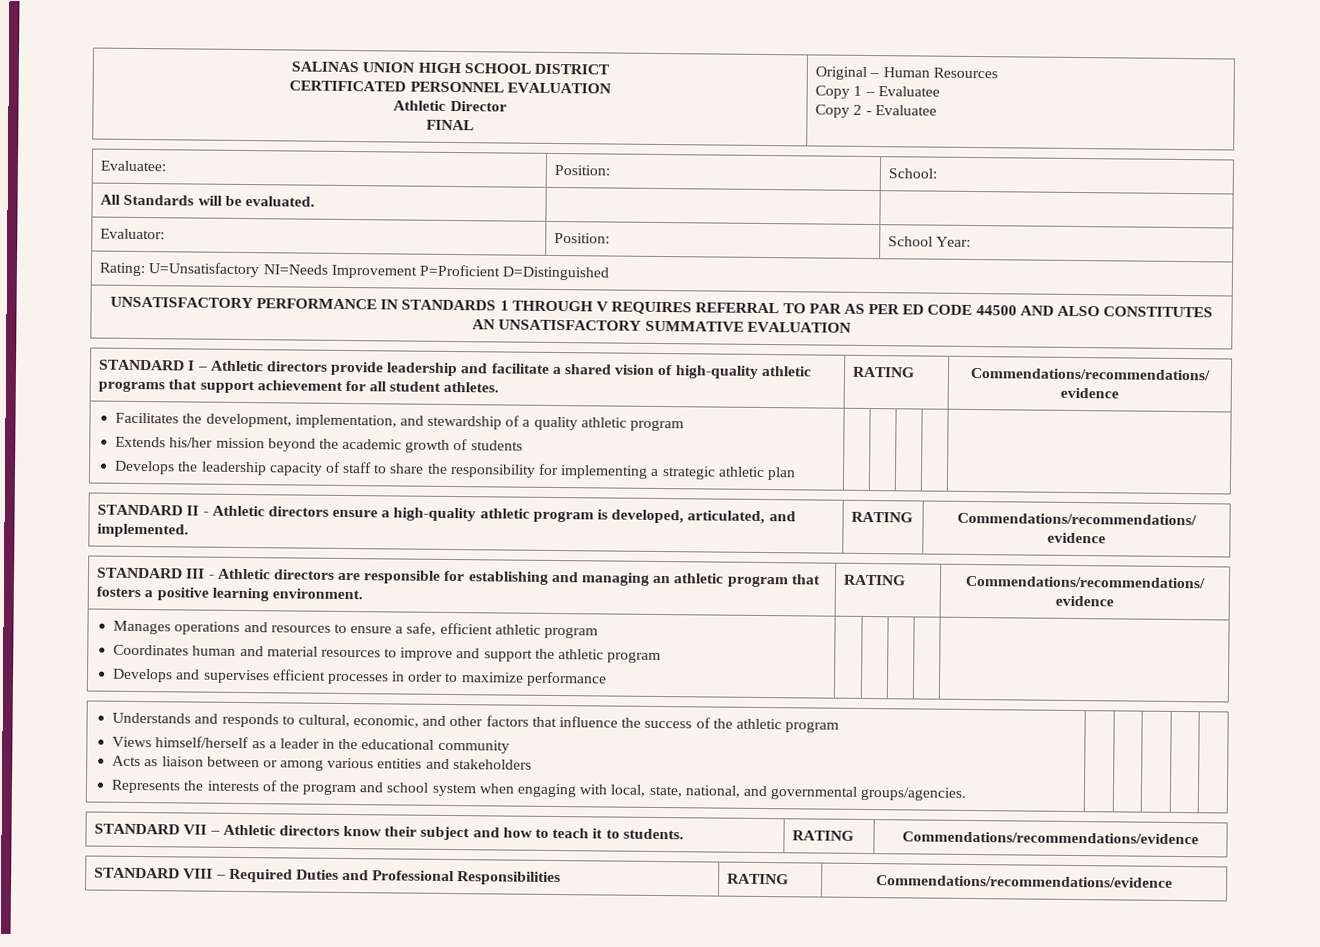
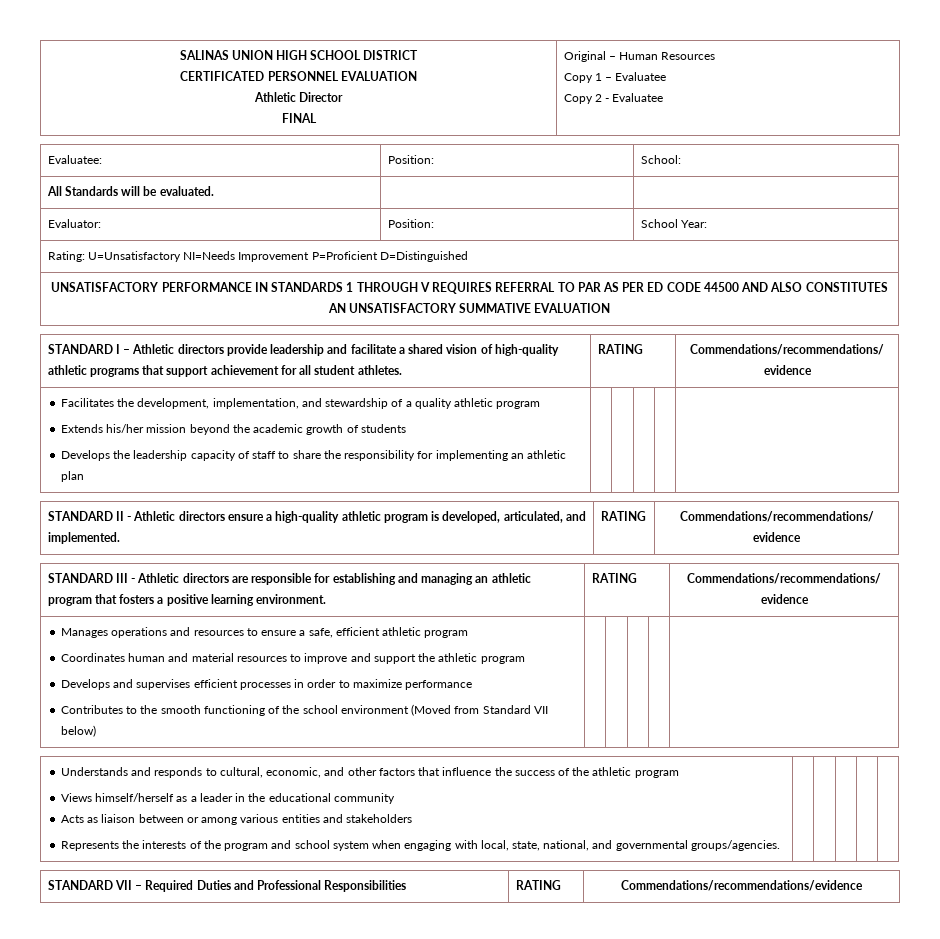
  Facilitates the development, implementation, and stewardship of a quality athletic program
  Extends his/her mission beyond the academic growth of students
- Develops the leadership capacity of staff to share the responsibility for implementing a strategic athletic plan | | | | |
+ Develops the leadership capacity of staff to share the responsibility for implementing an athletic plan | | | | |
+ Contributes to the smooth functioning of the school environment (Moved from Standard VII below)
- STANDARD VII – Athletic directors know their subject and how to teach it to students. | RATING | Commendations/recommendations/evidence
- STANDARD VIII – Required Duties and Professional Responsibilities | RATING | Commendations/recommendations/evidence
+ STANDARD VII – Required Duties and Professional Responsibilities | RATING | Commendations/recommendations/evidence

